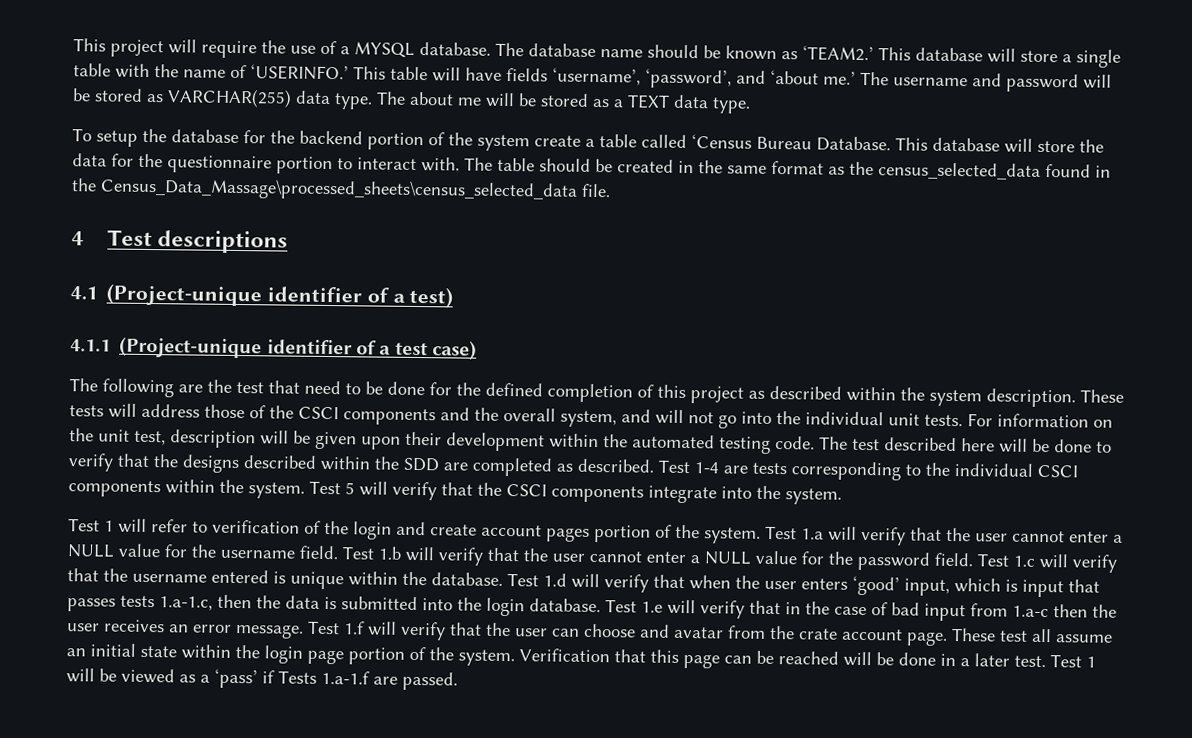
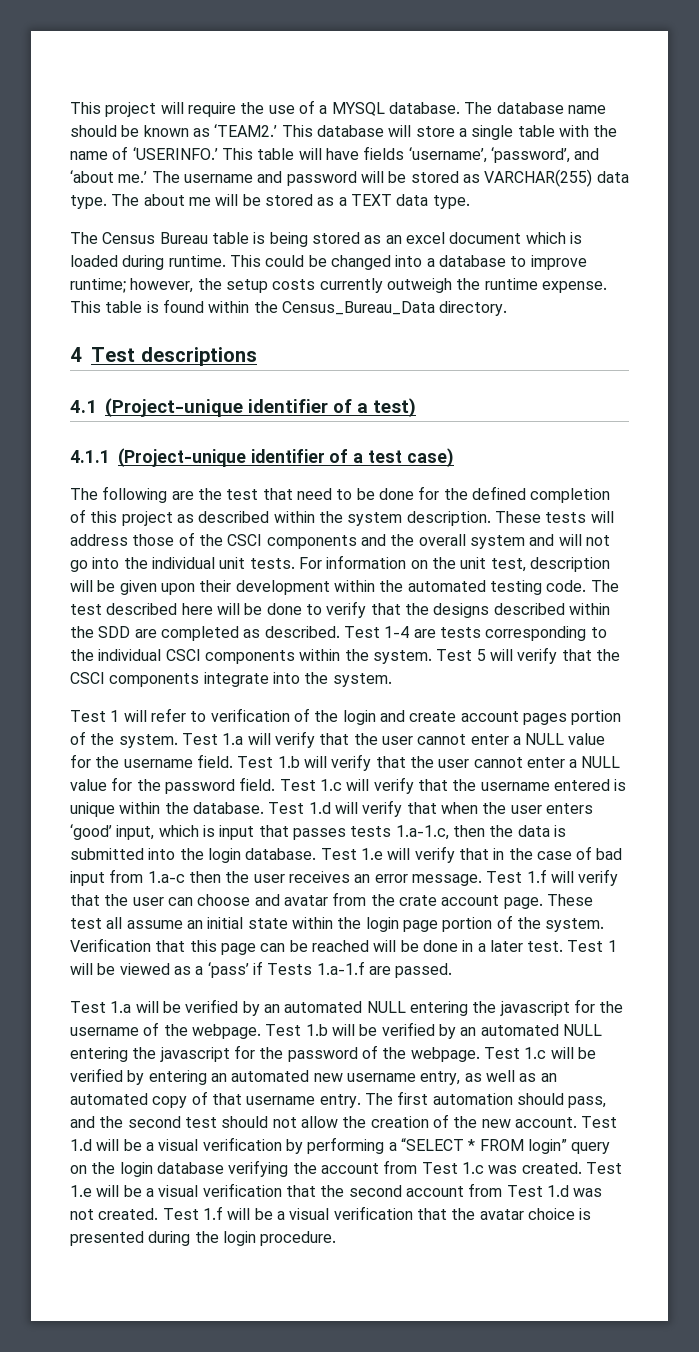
- To setup the database for the backend portion of the system create a table called ‘Census Bureau Database. This database will store the data for the questionnaire portion to interact with. The table should be created in the same format as the census_selected_data found in the Census_Data_Massage\processed_sheets\census_selected_data file.
+ The Census Bureau table is being stored as an excel document which is loaded during runtime. This could be changed into a database to improve runtime; however, the setup costs currently outweigh the runtime expense. This table is found within the Census_Bureau_Data directory.
- These tests will address those of the CSCI components and the overall system, and will not go into the individual unit tests.
+ These tests will address those of the CSCI components and the overall system and will not go into the individual unit tests.
+ Test 1.a will be verified by an automated NULL entering the javascript for the username of the webpage. Test 1.b will be verified by an automated NULL entering the javascript for the password of the webpage. Test 1.c will be verified by entering an automated new username entry, as well as an automated copy of that username entry. The first automation should pass, and the second test should not allow the creation of the new account. Test 1.d will be a visual verification by performing a “SELECT * FROM login” query on the login database verifying the account from Test 1.c was created. Test 1.e will be a visual verification that the second account from Test 1.d was not created. Test 1.f will be a visual verification that the avatar choice is presented during the login procedure.

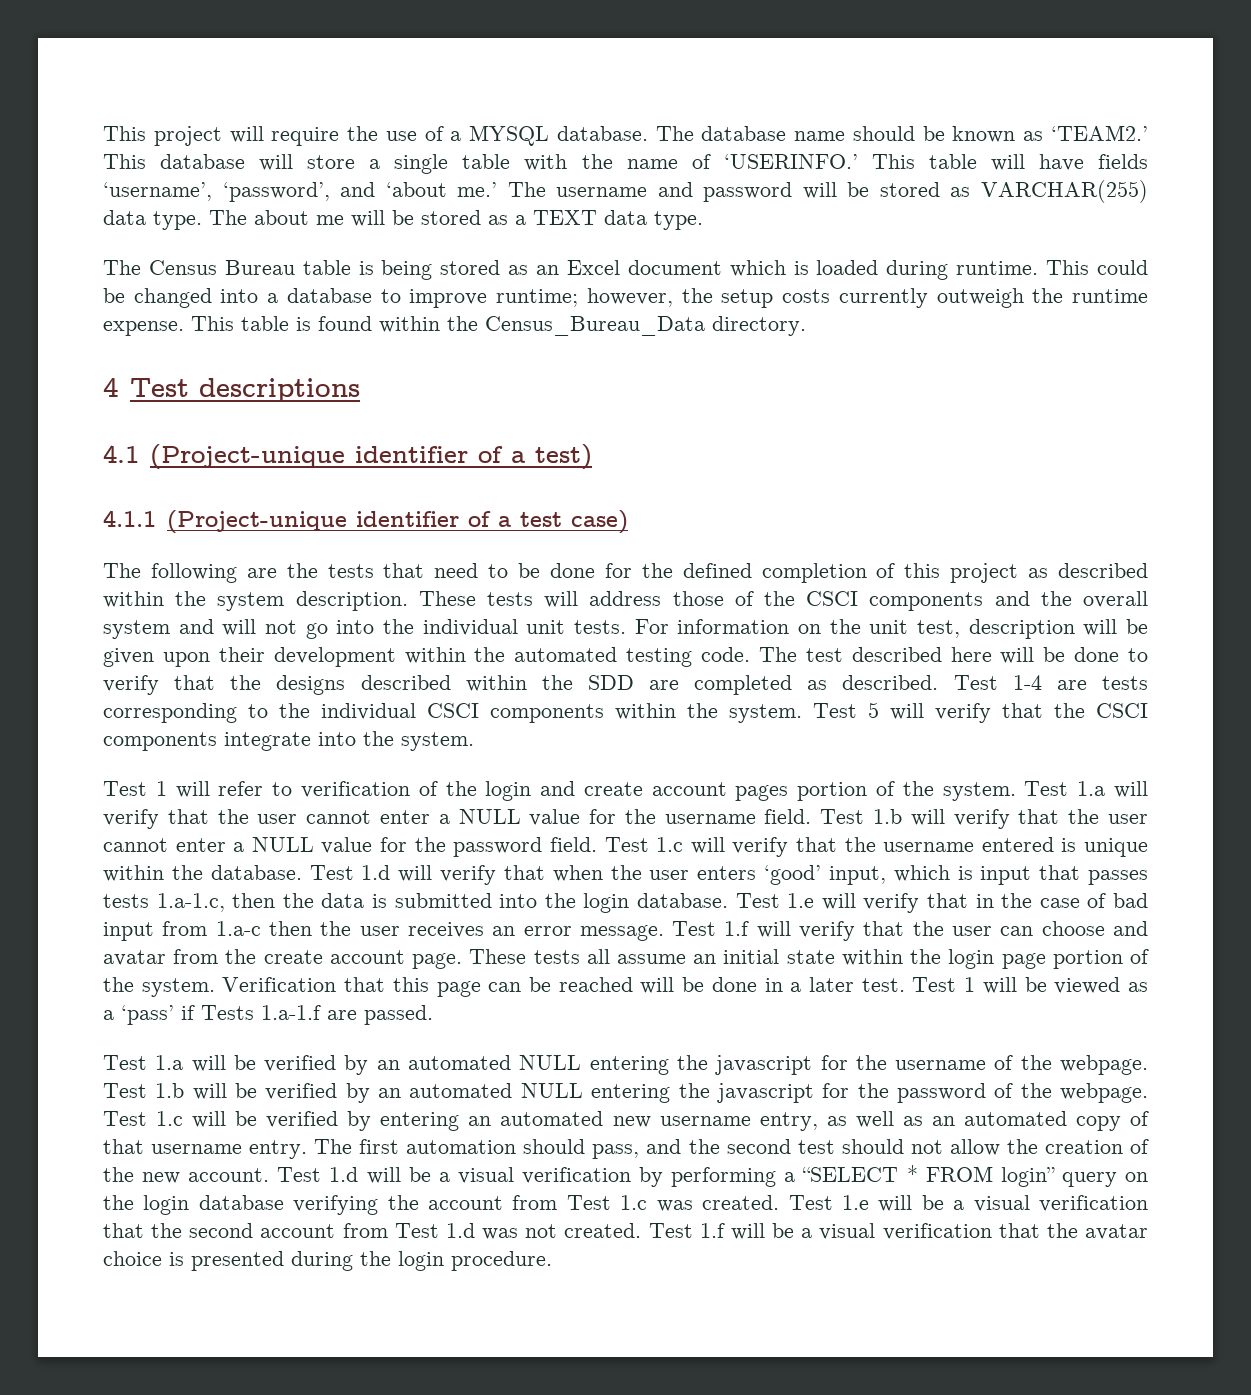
- The Census Bureau table is being stored as an excel document which is loaded during runtime.
+ The Census Bureau table is being stored as an Excel document which is loaded during runtime.
- The following are the test that need to be done for the defined completion of this project as described within the system description.
+ The following are the tests that need to be done for the defined completion of this project as described within the system description.
- Test 1.f will verify that the user can choose and avatar from the crate account page.
+ Test 1.f will verify that the user can choose and avatar from the create account page.
- These test all assume an initial state within the login page portion of the system.
+ These tests all assume an initial state within the login page portion of the system.

